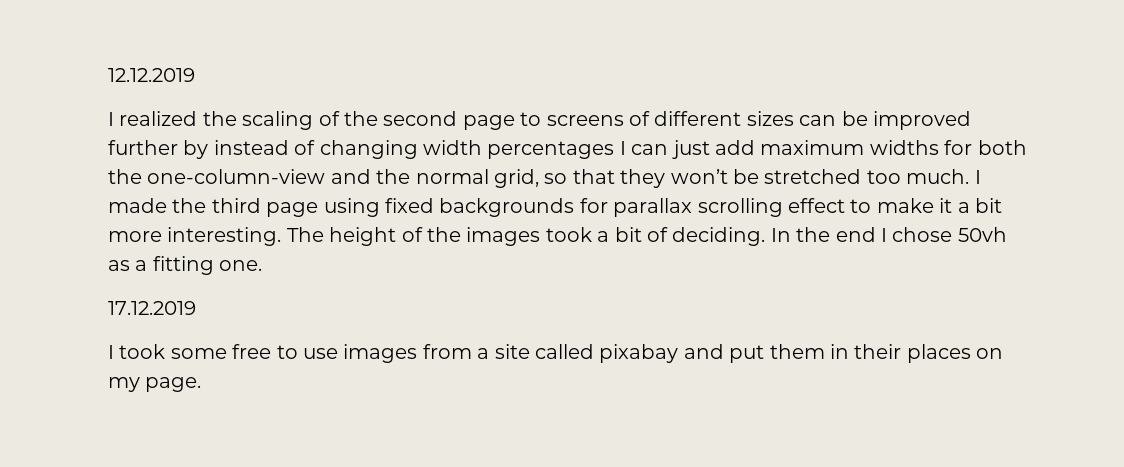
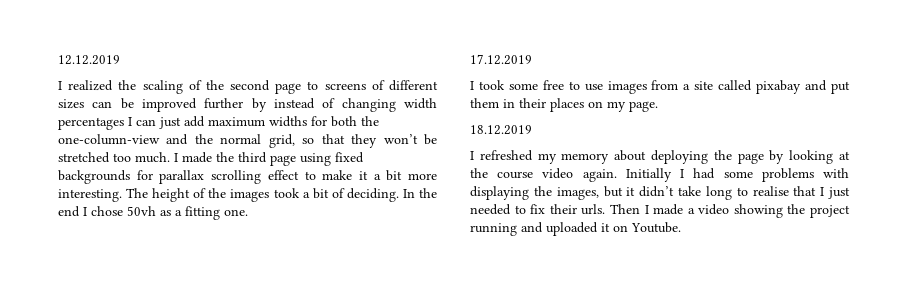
+ 18.12.2019
+ I refreshed my memory about deploying the page by looking at the course video again. Initially I had some problems with displaying the images, but it didn’t take long to realise that I just needed to fix their urls. Then I made a video showing the project running and uploaded it on Youtube.

